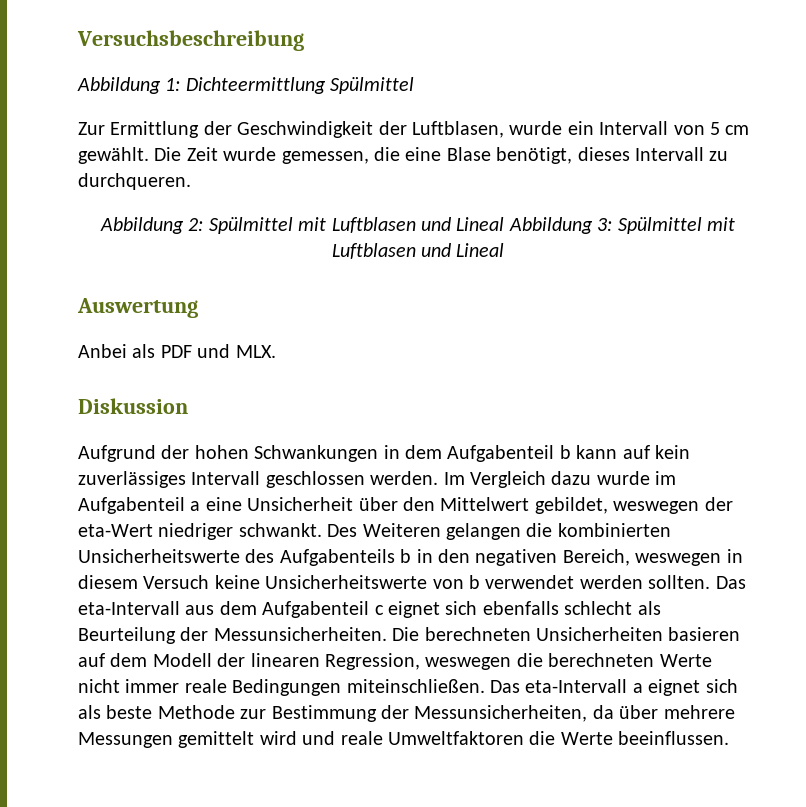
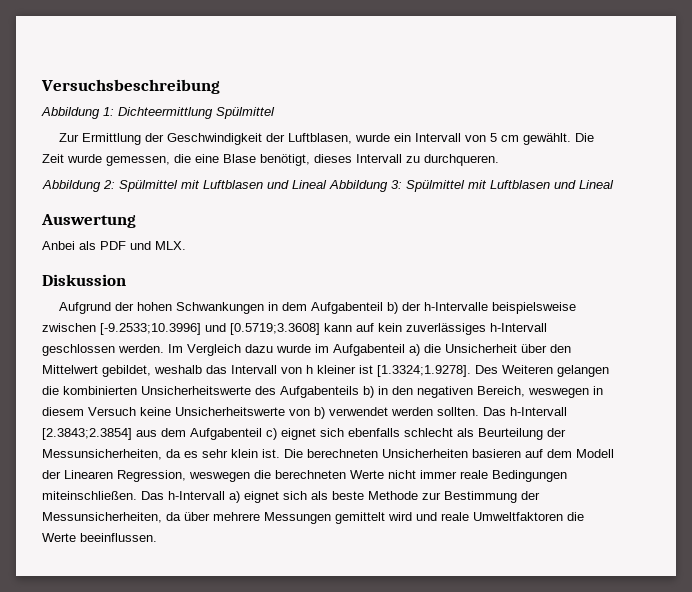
- Aufgrund der hohen Schwankungen in dem Aufgabenteil b kann auf kein zuverlässiges Intervall geschlossen werden.
+ Aufgrund der hohen Schwankungen in dem Aufgabenteil b) der h-Intervalle beispielsweise zwischen [-9.2533;10.3996] und [0.5719;3.3608] kann auf kein zuverlässiges h-Intervall geschlossen werden.
- Im Vergleich dazu wurde im Aufgabenteil a eine Unsicherheit über den Mittelwert gebildet, weswegen der eta-Wert niedriger schwankt. Des Weiteren gelangen die kombinierten Unsicherheitswerte des Aufgabenteils b in den negativen Bereich, weswegen in diesem Versuch keine Unsicherheitswerte von b verwendet werden sollten.
+ Im Vergleich dazu wurde im Aufgabenteil a) die Unsicherheit über den Mittelwert gebildet, weshalb das Intervall von h kleiner ist [1.3324;1.9278]. Des Weiteren gelangen die kombinierten Unsicherheitswerte des Aufgabenteils b) in den negativen Bereich, weswegen in diesem Versuch keine Unsicherheitswerte von b) verwendet werden sollten.
- Das eta-Intervall aus dem Aufgabenteil c eignet sich ebenfalls schlecht als Beurteilung der Messunsicherheiten.
+ Das h-Intervall [2.3843;2.3854] aus dem Aufgabenteil c) eignet sich ebenfalls schlecht als Beurteilung der Messunsicherheiten, da es sehr klein ist.
- Die berechneten Unsicherheiten basieren auf dem Modell der linearen Regression, weswegen die berechneten Werte nicht immer reale Bedingungen miteinschließen.
+ Die berechneten Unsicherheiten basieren auf dem Modell der Linearen Regression, weswegen die berechneten Werte nicht immer reale Bedingungen miteinschließen.
- Das eta-Intervall a eignet sich als beste Methode zur Bestimmung der Messunsicherheiten, da über mehrere Messungen gemittelt wird und reale Umweltfaktoren die Werte beeinflussen.
+ Das h-Intervall a) eignet sich als beste Methode zur Bestimmung der Messunsicherheiten, da über mehrere Messungen gemittelt wird und reale Umweltfaktoren die Werte beeinflussen.

